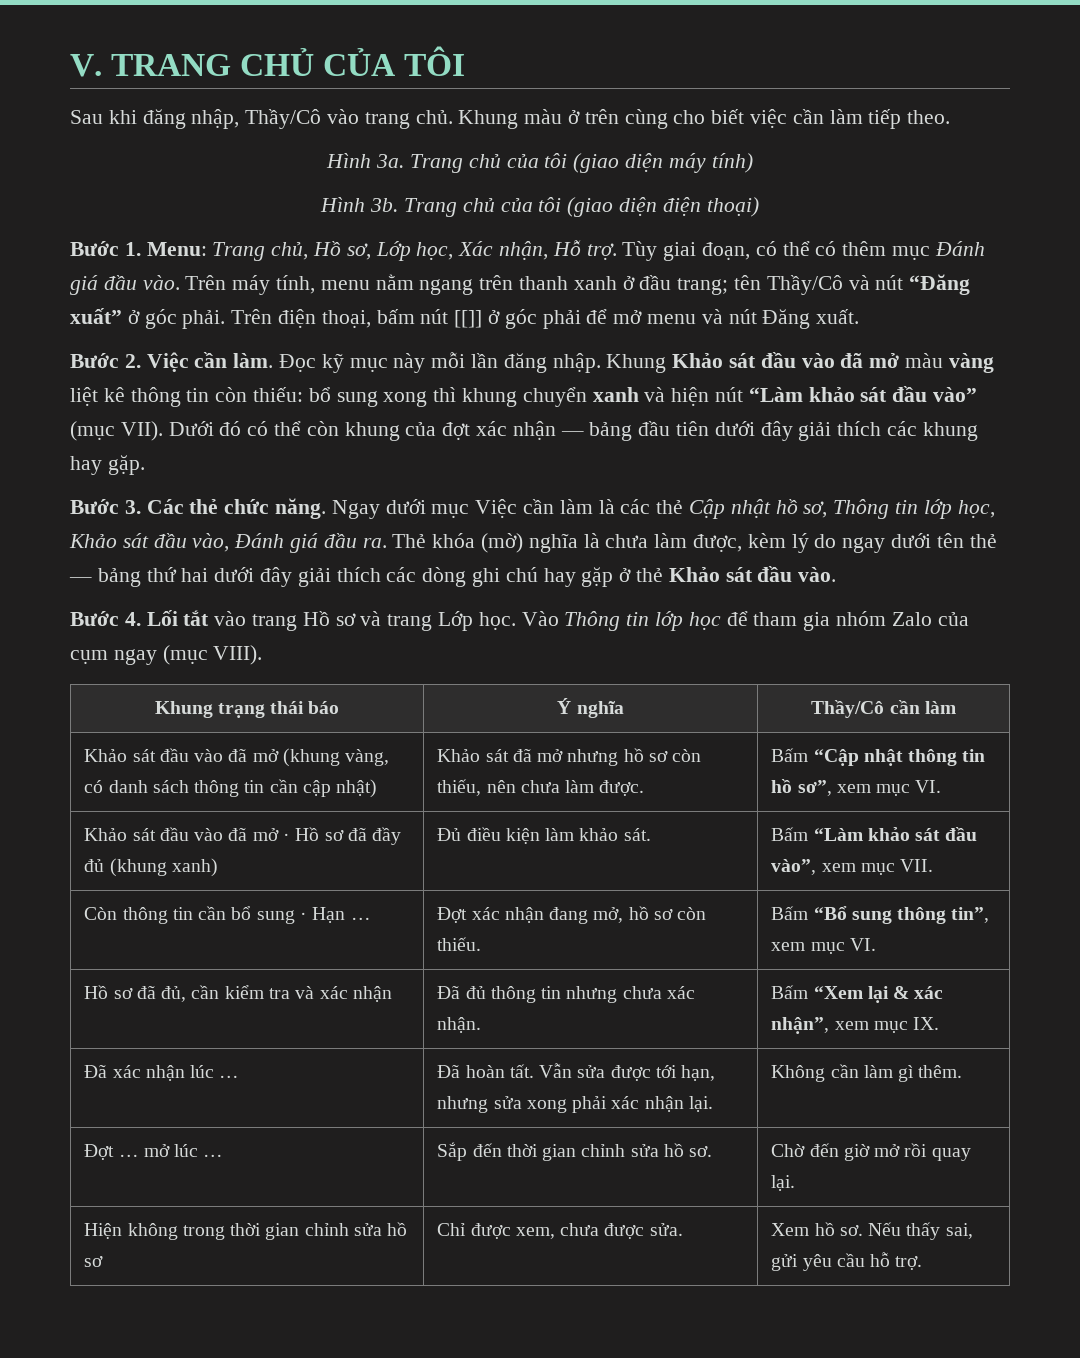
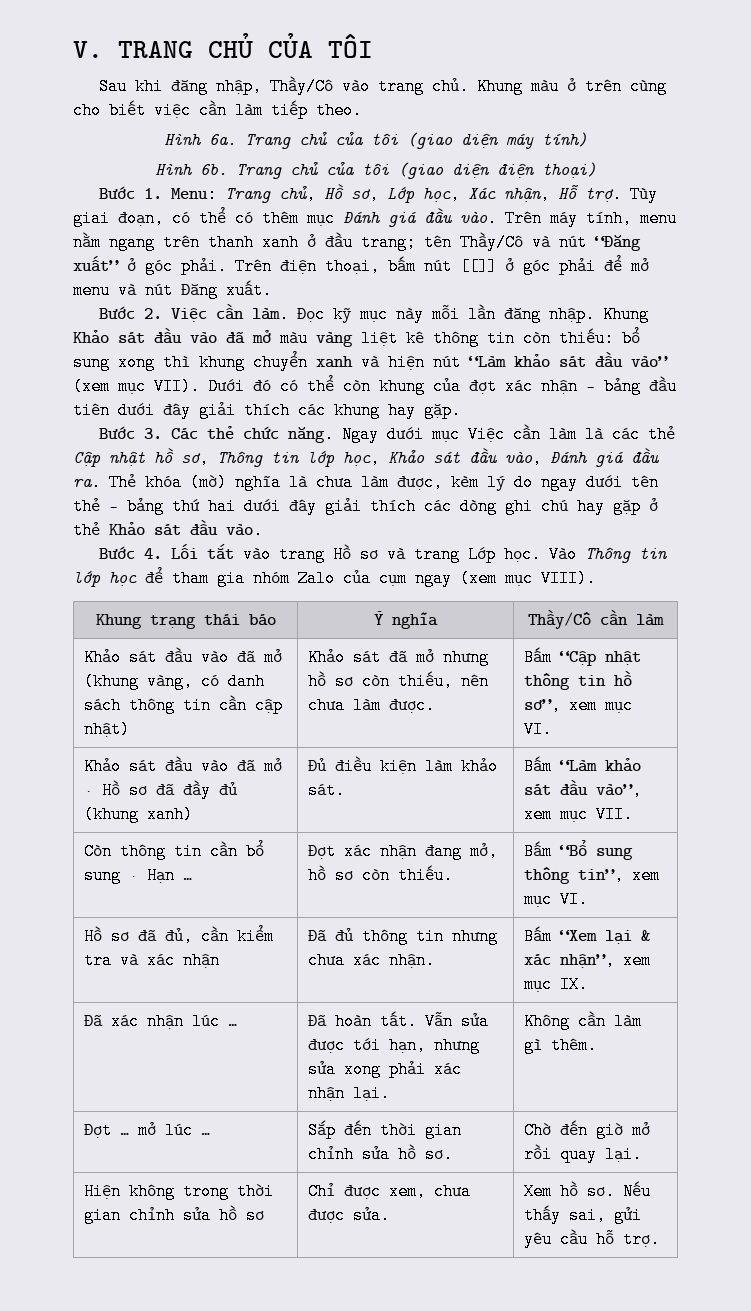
- Hình 3a.
+ Hình 6a.
- Hình 3b.
+ Hình 6b.
- Khung Khảo sát đầu vào đã mở màu vàng liệt kê thông tin còn thiếu: bổ sung xong thì khung chuyển xanh và hiện nút “Làm khảo sát đầu vào” (mục VII).
+ Khung Khảo sát đầu vào đã mở màu vàng liệt kê thông tin còn thiếu: bổ sung xong thì khung chuyển xanh và hiện nút “Làm khảo sát đầu vào” (xem mục VII).
- Vào Thông tin lớp học để tham gia nhóm Zalo của cụm ngay (mục VIII).
+ Vào Thông tin lớp học để tham gia nhóm Zalo của cụm ngay (xem mục VIII).

